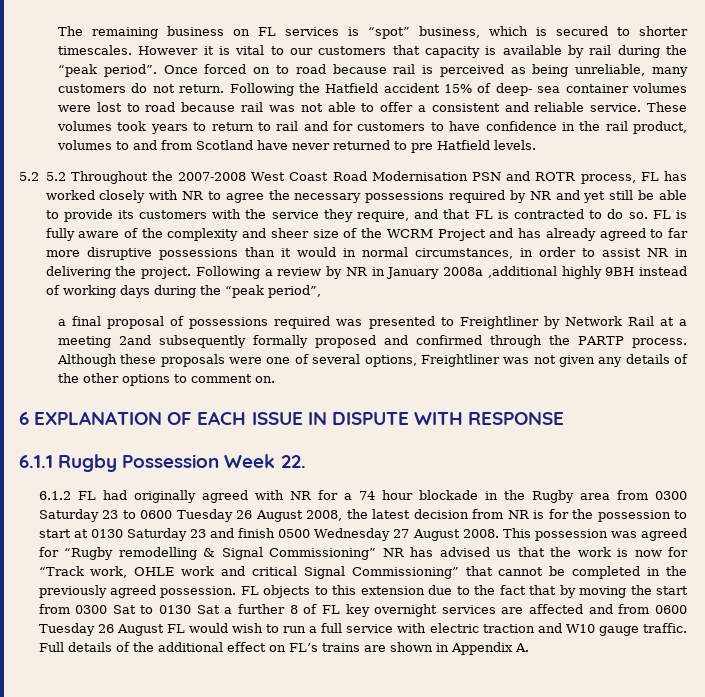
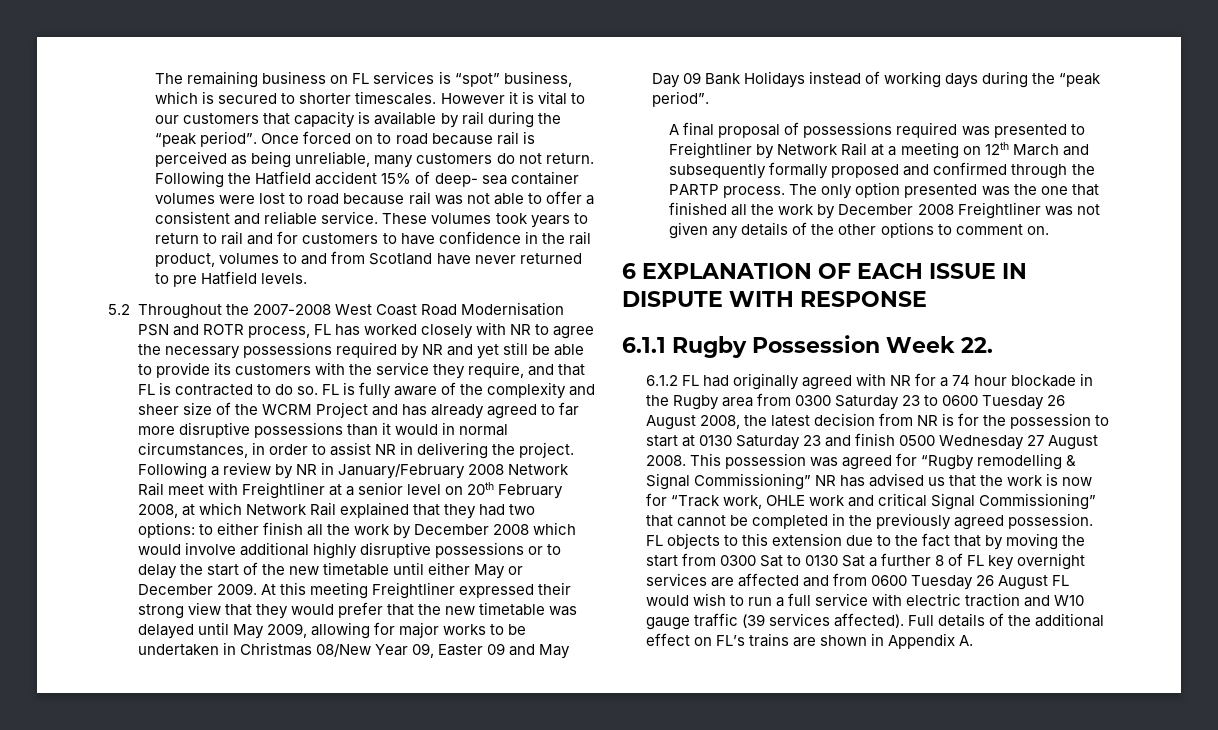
- 5.2 5.2 Throughout the 2007-2008 West Coast Road Modernisation PSN and ROTR process, FL has worked closely with NR to agree the necessary possessions required by NR and yet still be able to provide its customers with the service they require, and that FL is contracted to do so.
+ 5.2 Throughout the 2007-2008 West Coast Road Modernisation PSN and ROTR process, FL has worked closely with NR to agree the necessary possessions required by NR and yet still be able to provide its customers with the service they require, and that FL is contracted to do so.
- Following a review by NR in January 2008a ,additional highly 9BH instead of working days during the “peak period”,
- a final proposal of possessions required was presented to Freightliner by Network Rail at a meeting 2and subsequently formally proposed and confirmed through the PARTP process.
+ Following a review by NR in January/February 2008 Network Rail meet with Freightliner at a senior level on 20th February 2008, at which Network Rail explained that they had two options: to either finish all the work by December 2008 which would involve additional highly disruptive possessions or to delay the start of the new timetable until either May or December 2009. At this meeting Freightliner expressed their strong view that they would prefer that the new timetable was delayed until May 2009, allowing for major works to be undertaken in Christmas 08/New Year 09, Easter 09 and May Day 09 Bank Holidays instead of working days during the “peak period”.
+ A final proposal of possessions required was presented to Freightliner by Network Rail at a meeting on 12th March and subsequently formally proposed and confirmed through the PARTP process.
- Although these proposals were one of several options, Freightliner was not given any details of the other options to comment on.
+ The only option presented was the one that finished all the work by December 2008 Freightliner was not given any details of the other options to comment on.
- FL objects to this extension due to the fact that by moving the start from 0300 Sat to 0130 Sat a further 8 of FL key overnight services are affected and from 0600 Tuesday 26 August FL would wish to run a full service with electric traction and W10 gauge traffic.
+ FL objects to this extension due to the fact that by moving the start from 0300 Sat to 0130 Sat a further 8 of FL key overnight services are affected and from 0600 Tuesday 26 August FL would wish to run a full service with electric traction and W10 gauge traffic (39 services affected).

